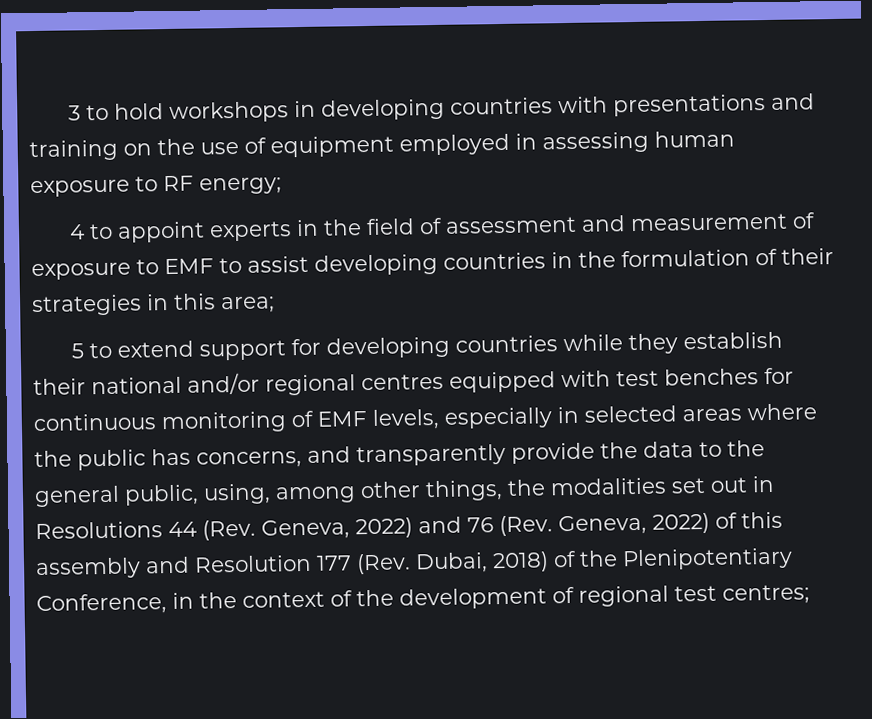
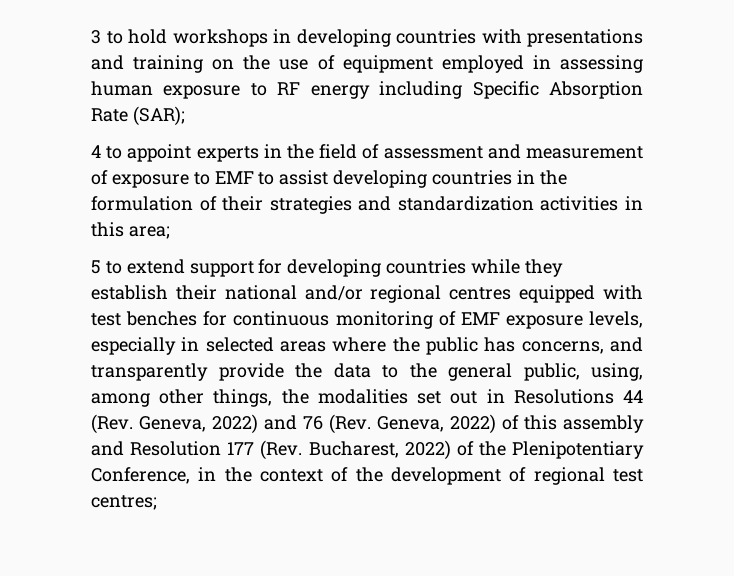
- 3 to hold workshops in developing countries with presentations and training on the use of equipment employed in assessing human exposure to RF energy;
+ 3 to hold workshops in developing countries with presentations and training on the use of equipment employed in assessing human exposure to RF energy including Specific Absorption Rate (SAR);
- 4 to appoint experts in the field of assessment and measurement of exposure to EMF to assist developing countries in the formulation of their strategies in this area;
+ 4 to appoint experts in the field of assessment and measurement of exposure to EMF to assist developing countries in the formulation of their strategies and standardization activities in this area;
- 5 to extend support for developing countries while they establish their national and/or regional centres equipped with test benches for continuous monitoring of EMF levels, especially in selected areas where the public has concerns, and transparently provide the data to the general public, using, among other things, the modalities set out in Resolutions 44 (Rev. Geneva, 2022) and 76 (Rev. Geneva, 2022) of this assembly and Resolution 177 (Rev. Dubai, 2018) of the Plenipotentiary Conference, in the context of the development of regional test centres;
+ 5 to extend support for developing countries while they establish their national and/or regional centres equipped with test benches for continuous monitoring of EMF exposure levels, especially in selected areas where the public has concerns, and transparently provide the data to the general public, using, among other things, the modalities set out in Resolutions 44 (Rev. Geneva, 2022) and 76 (Rev. Geneva, 2022) of this assembly and Resolution 177 (Rev. Bucharest, 2022) of the Plenipotentiary Conference, in the context of the development of regional test centres;

